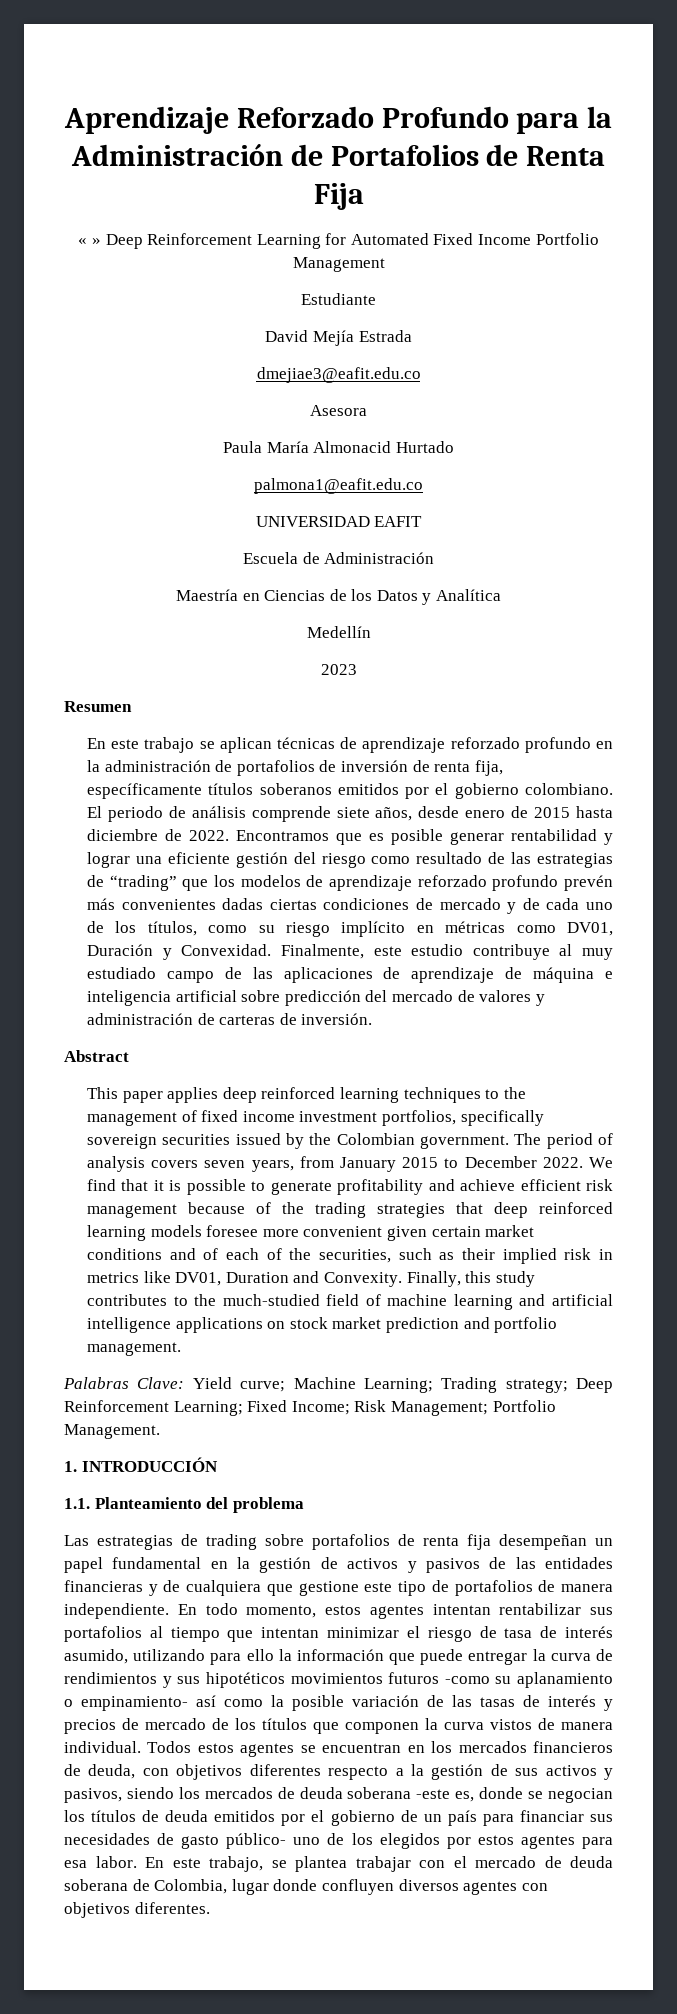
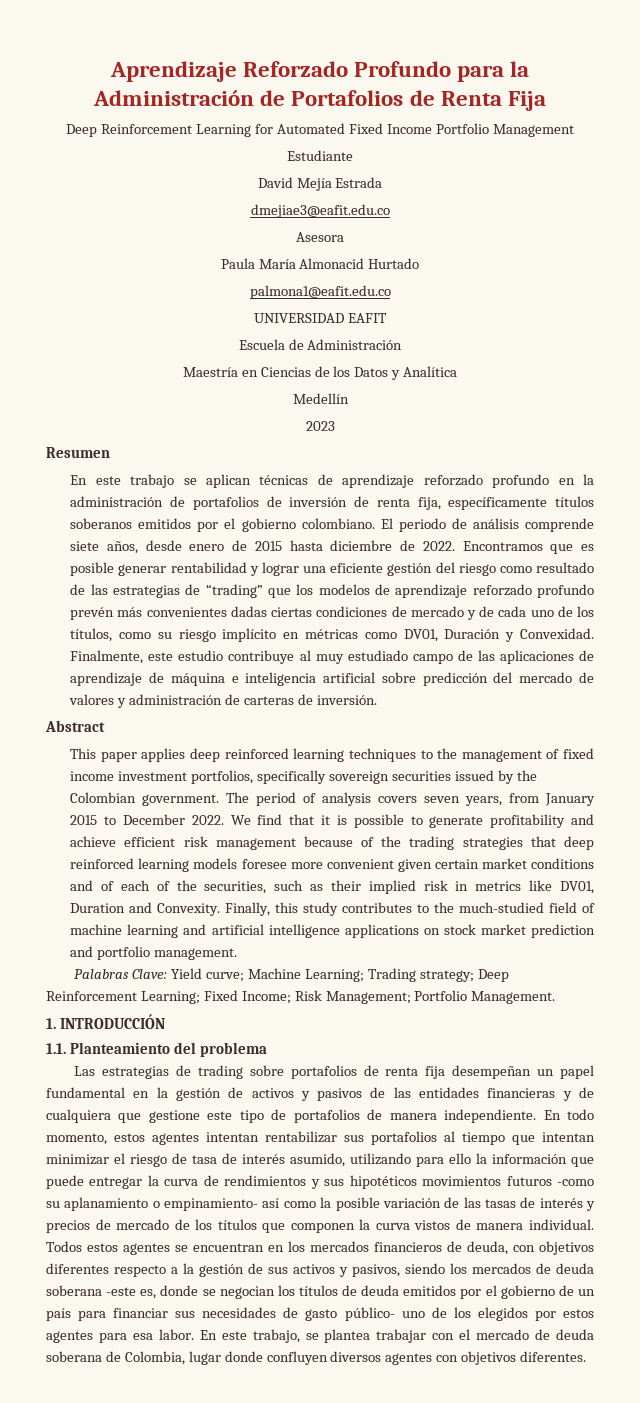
- « » Deep Reinforcement Learning for Automated Fixed Income Portfolio Management
+ Deep Reinforcement Learning for Automated Fixed Income Portfolio Management

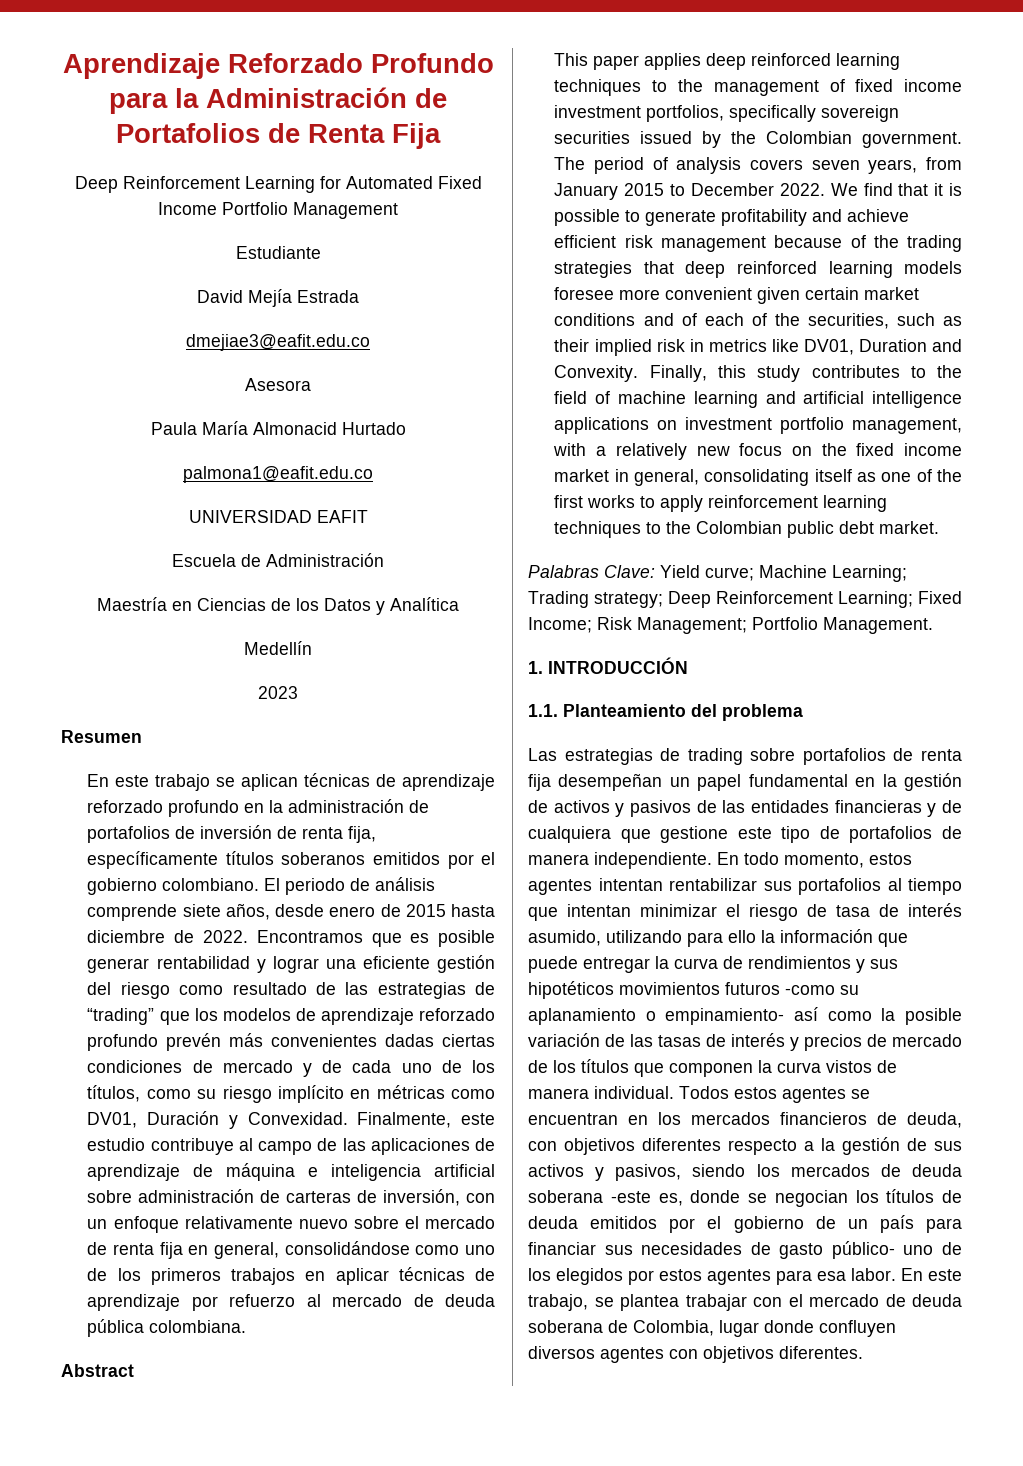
- Finalmente, este estudio contribuye al muy estudiado campo de las aplicaciones de aprendizaje de máquina e inteligencia artificial sobre predicción del mercado de valores y administración de carteras de inversión.
+ Finalmente, este estudio contribuye al campo de las aplicaciones de aprendizaje de máquina e inteligencia artificial sobre administración de carteras de inversión, con un enfoque relativamente nuevo sobre el mercado de renta fija en general, consolidándose como uno de los primeros trabajos en aplicar técnicas de aprendizaje por refuerzo al mercado de deuda pública colombiana.
- Finally, this study contributes to the much-studied field of machine learning and artificial intelligence applications on stock market prediction and portfolio management.
+ Finally, this study contributes to the field of machine learning and artificial intelligence applications on investment portfolio management, with a relatively new focus on the fixed income market in general, consolidating itself as one of the first works to apply reinforcement learning techniques to the Colombian public debt market.

